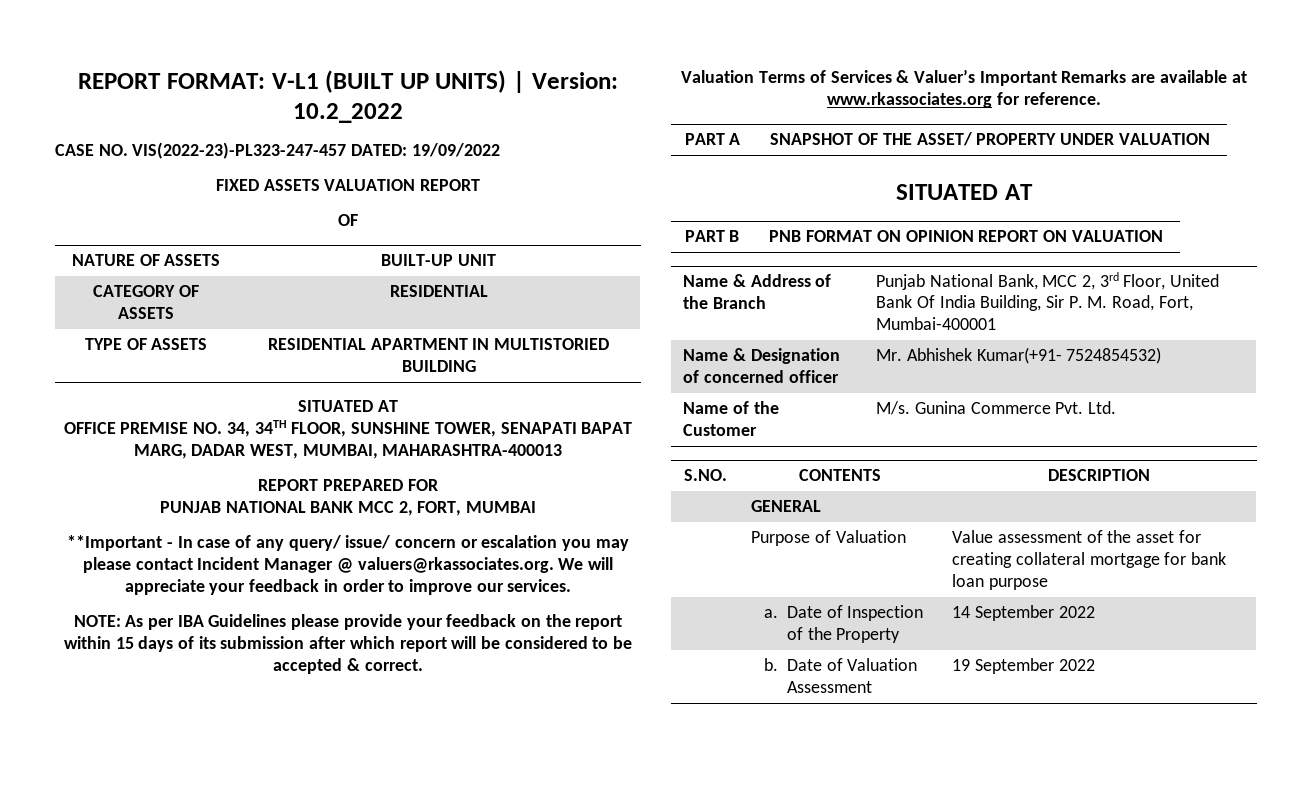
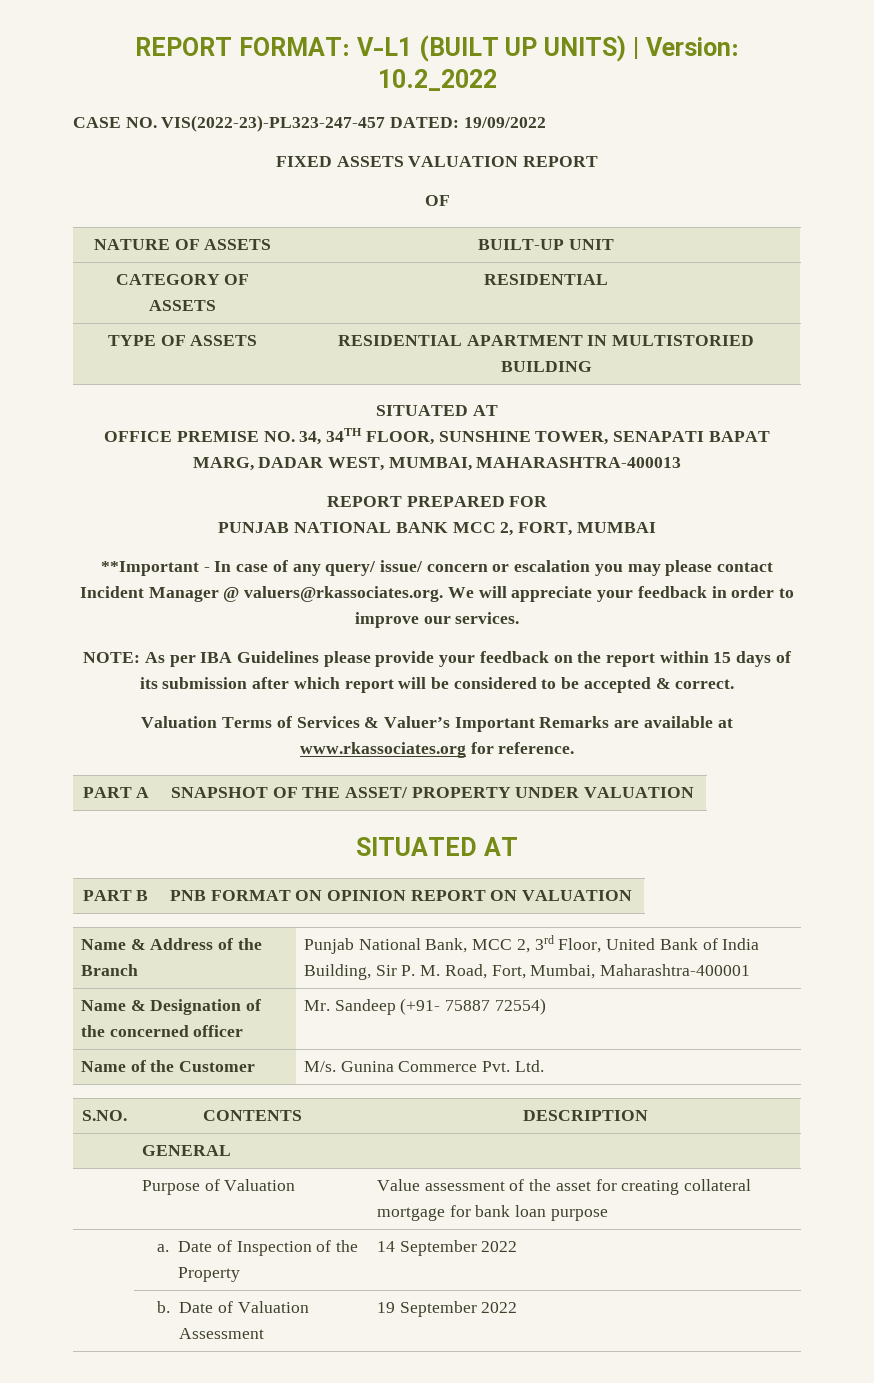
- Name & Address of the Branch | Punjab National Bank, MCC 2, 3rd Floor, United Bank Of India Building, Sir P. M. Road, Fort, Mumbai-400001
+ Name & Address of the Branch | Punjab National Bank, MCC 2, 3rd Floor, United Bank of India Building, Sir P. M. Road, Fort, Mumbai, Maharashtra-400001
- Name & Designation of concerned officer | Mr. Abhishek Kumar(+91- 7524854532)
+ Name & Designation of the concerned officer | Mr. Sandeep (+91- 75887 72554)

